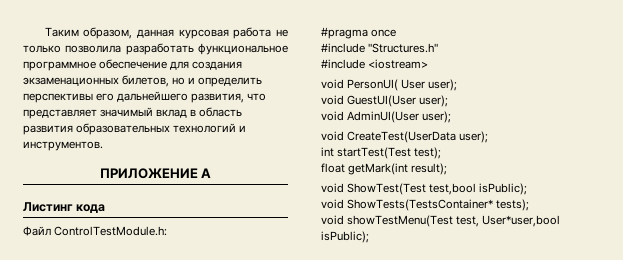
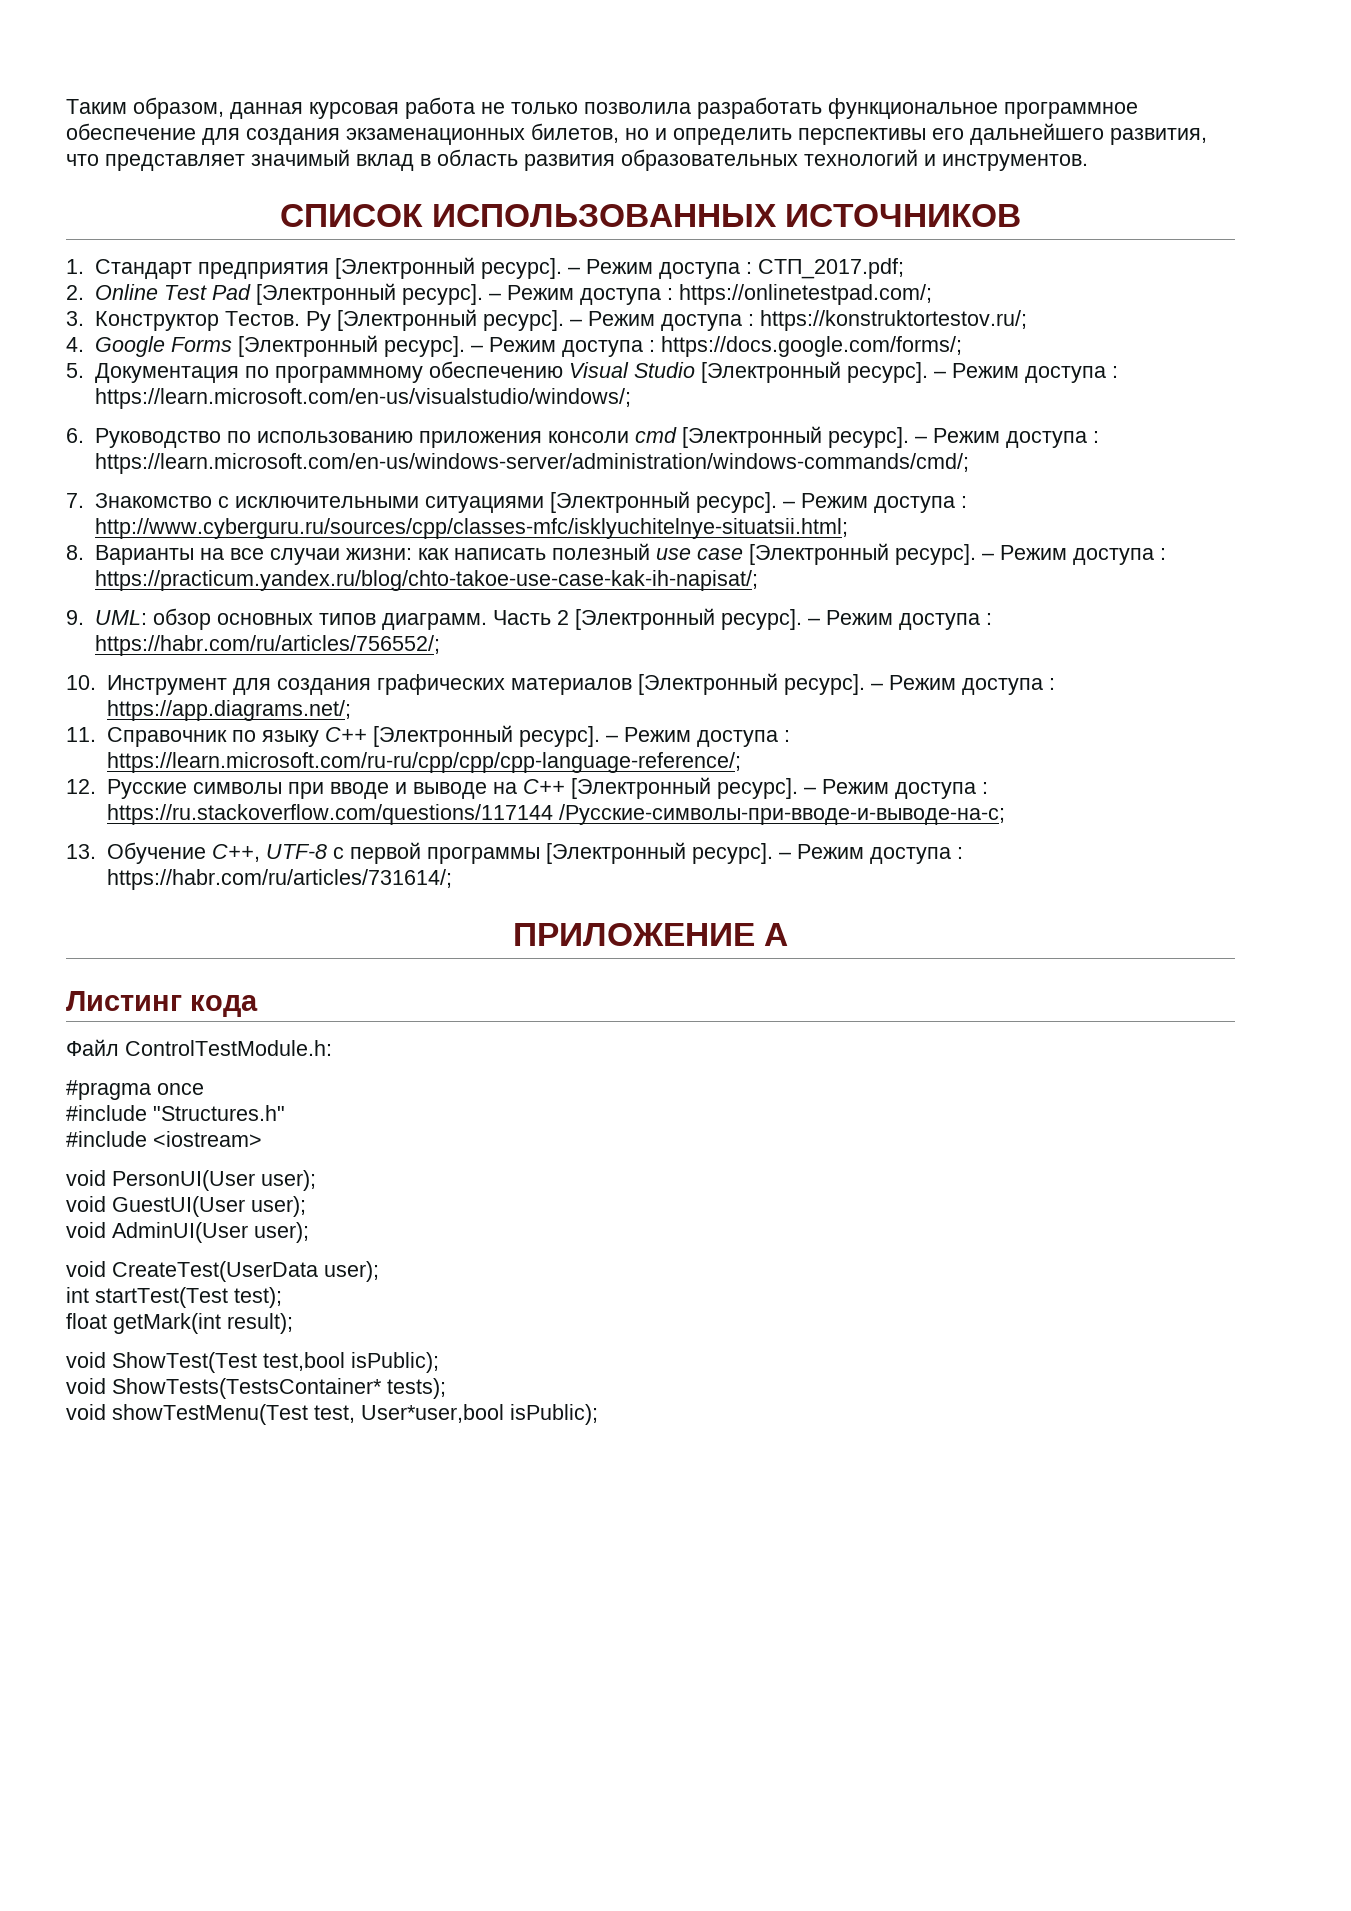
+ СПИСОК ИСПОЛЬЗОВАННЫХ ИСТОЧНИКОВ
+ 1. Стандарт предприятия [Электронный ресурс]. – Режим доступа : СТП_2017.pdf;
+ 2. Online Test Pad [Электронный ресурс]. – Режим доступа : https://onlinetestpad.com/;
+ 3. Конструктор Тестов. Ру [Электронный ресурс]. – Режим доступа : https://konstruktortestov.ru/;
+ 4. Google Forms [Электронный ресурс]. – Режим доступа : https://docs.google.com/forms/;
+ 5. Документация по программному обеспечению Visual Studio [Электронный ресурс]. – Режим доступа : https://learn.microsoft.com/en-us/visualstudio/windows/;
+ 6. Руководство по использованию приложения консоли cmd [Электронный ресурс]. – Режим доступа : https://learn.microsoft.com/en-us/windows-server/administration/windows-commands/cmd/;
+ 7. Знакомство с исключительными ситуациями [Электронный ресурс]. – Режим доступа : http://www.cyberguru.ru/sources/cpp/classes-mfc/isklyuchitelnye-situatsii.html;
+ 8. Варианты на все случаи жизни: как написать полезный use case [Электронный ресурс]. – Режим доступа : https://practicum.yandex.ru/blog/chto-takoe-use-case-kak-ih-napisat/;
+ 9. UML: обзор основных типов диаграмм. Часть 2 [Электронный ресурс]. – Режим доступа : https://habr.com/ru/articles/756552/;
+ 10. Инструмент для создания графических материалов [Электронный ресурс]. – Режим доступа : https://app.diagrams.net/;
+ 11. Справочник по языку C++ [Электронный ресурс]. – Режим доступа : https://learn.microsoft.com/ru-ru/cpp/cpp/cpp-language-reference/;
+ 12. Русские символы при вводе и выводе на C++ [Электронный ресурс]. – Режим доступа : https://ru.stackoverflow.com/questions/117144 /Русские-символы-при-вводе-и-выводе-на-c;
+ 13. Обучение C++, UTF-8 с первой программы [Электронный ресурс]. – Режим доступа : https://habr.com/ru/articles/731614/;
- void PersonUI( User user);
+ void PersonUI(User user);

